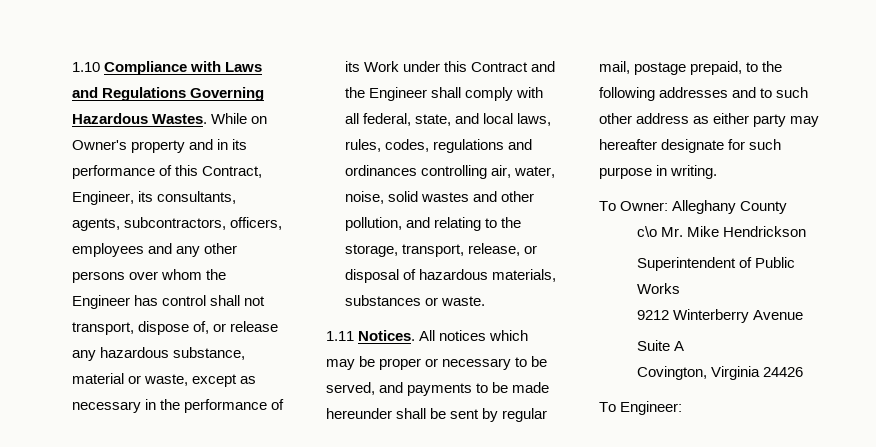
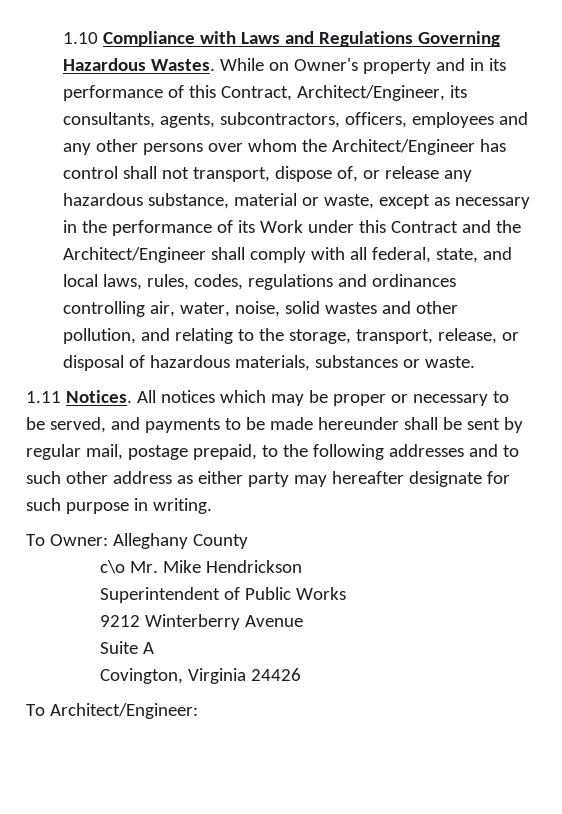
- While on Owner's property and in its performance of this Contract, Engineer, its consultants, agents, subcontractors, officers, employees and any other persons over whom the Engineer has control shall not transport, dispose of, or release any hazardous substance, material or waste, except as necessary in the performance of its Work under this Contract and the Engineer shall comply with all federal, state, and local laws, rules, codes, regulations and ordinances controlling air, water, noise, solid wastes and other pollution, and relating to the storage, transport, release, or disposal of hazardous materials, substances or waste.
+ While on Owner's property and in its performance of this Contract, Architect/Engineer, its consultants, agents, subcontractors, officers, employees and any other persons over whom the Architect/Engineer has control shall not transport, dispose of, or release any hazardous substance, material or waste, except as necessary in the performance of its Work under this Contract and the Architect/Engineer shall comply with all federal, state, and local laws, rules, codes, regulations and ordinances controlling air, water, noise, solid wastes and other pollution, and relating to the storage, transport, release, or disposal of hazardous materials, substances or waste.
- To Engineer:
+ To Architect/Engineer:

